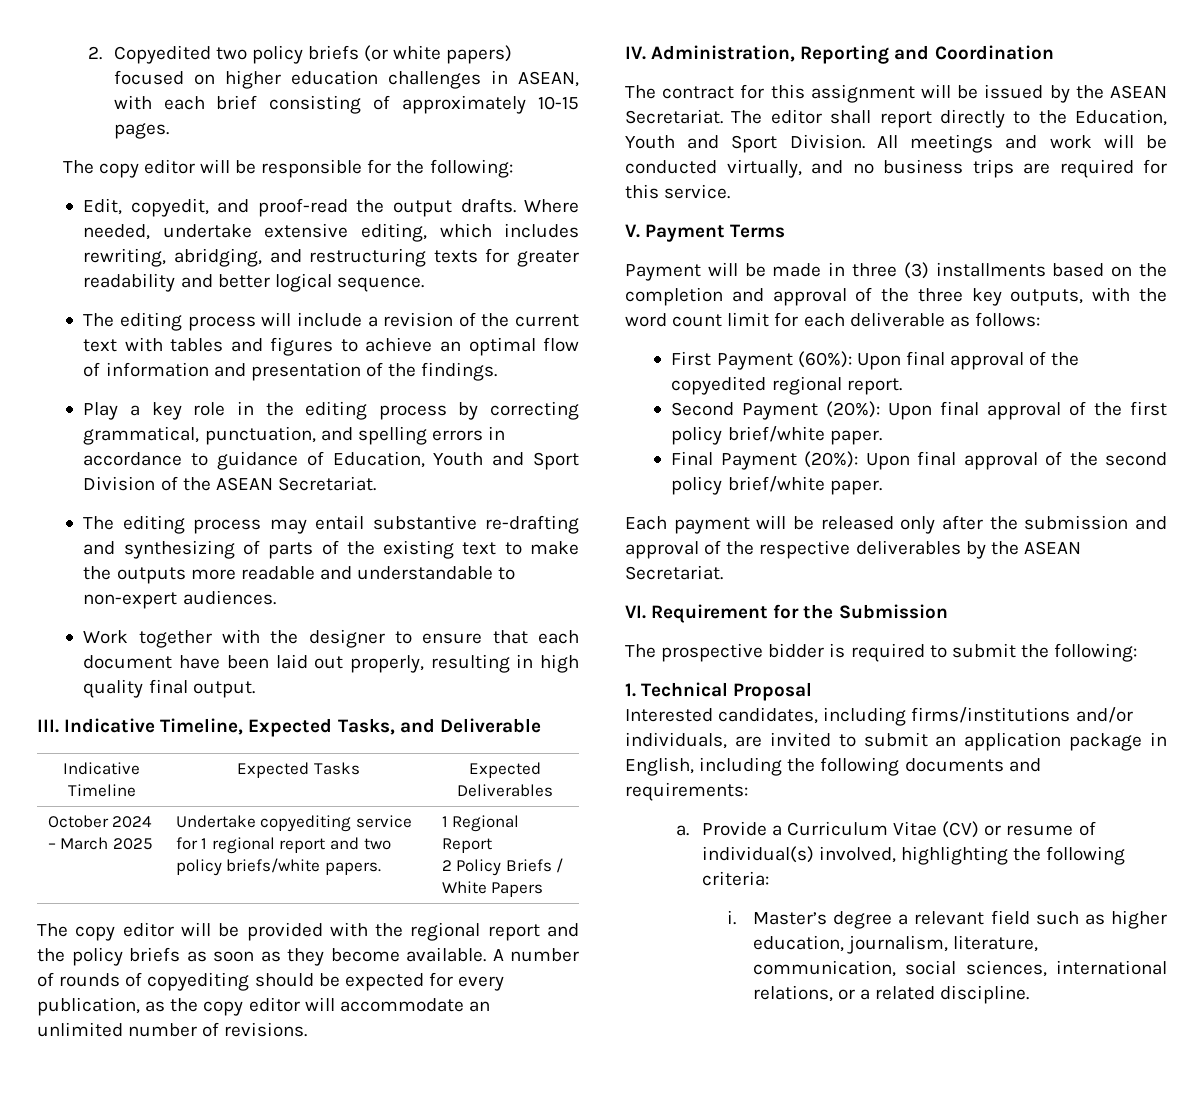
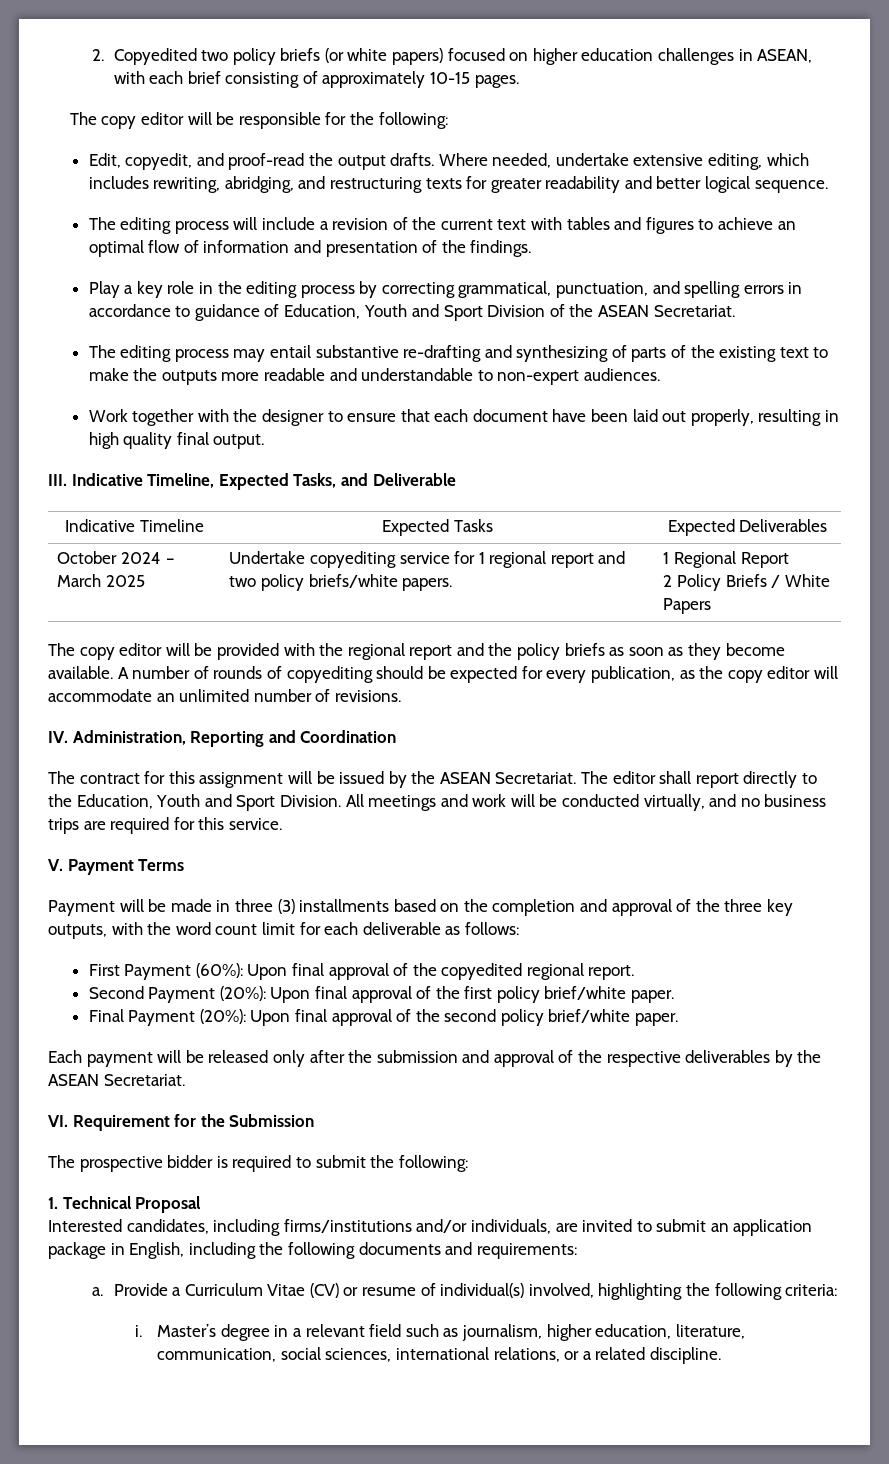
- Master’s degree a relevant field such as higher education, journalism, literature, communication, social sciences, international relations, or a related discipline.
+ Master’s degree in a relevant field such as journalism, higher education, literature, communication, social sciences, international relations, or a related discipline.

